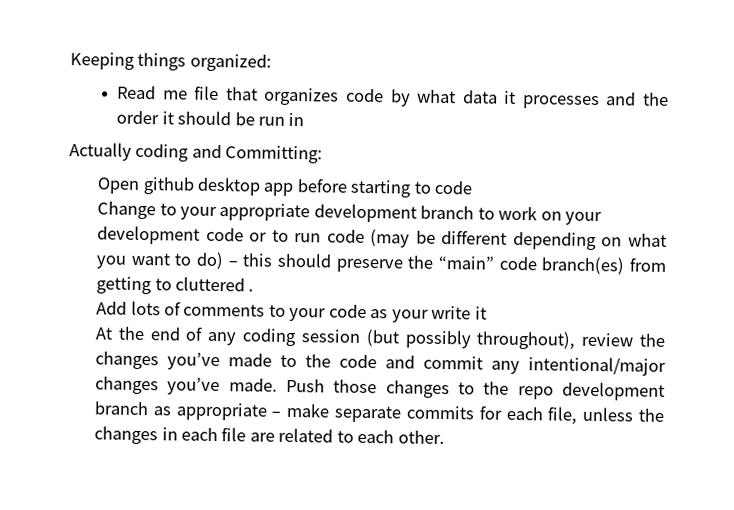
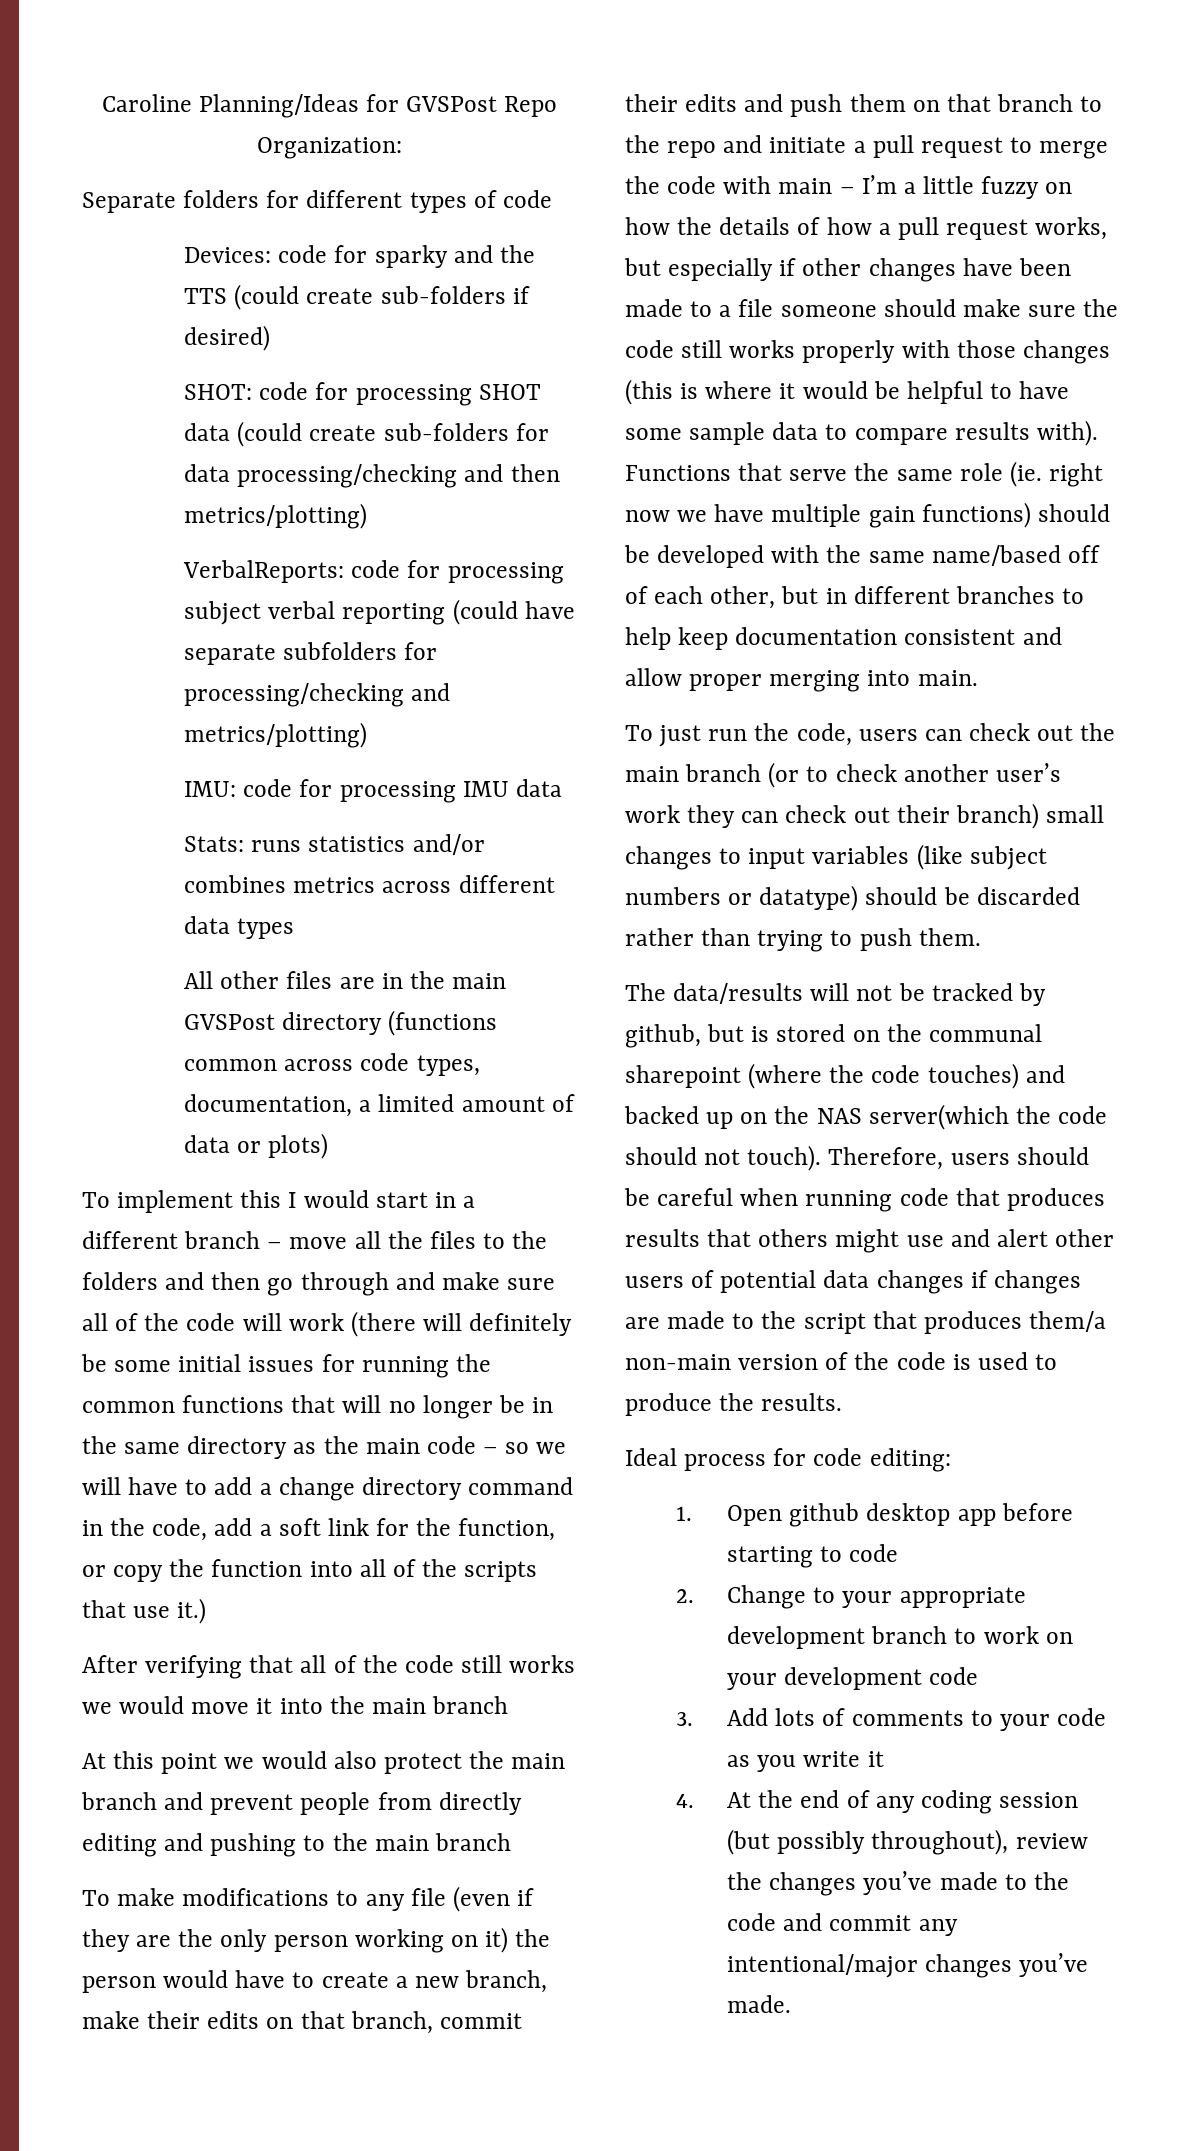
- Keeping things organized:
- Read me file that organizes code by what data it processes and the order it should be run in
- Actually coding and Committing:
- Open github desktop app before starting to code
+ Caroline Planning/Ideas for GVSPost Repo Organization:
+ Separate folders for different types of code
+ Devices: code for sparky and the TTS (could create sub-folders if desired)
+ SHOT: code for processing SHOT data (could create sub-folders for data processing/checking and then metrics/plotting)
+ VerbalReports: code for processing subject verbal reporting (could have separate subfolders for processing/checking and metrics/plotting)
+ IMU: code for processing IMU data
+ Stats: runs statistics and/or combines metrics across different data types
+ All other files are in the main GVSPost directory (functions common across code types, documentation, a limited amount of data or plots)
+ To implement this I would start in a different branch – move all the files to the folders and then go through and make sure all of the code will work (there will definitely be some initial issues for running the common functions that will no longer be in the same directory as the main code – so we will have to add a change directory command in the code, add a soft link for the function, or copy the function into all of the scripts that use it.)
+ After verifying that all of the code still works we would move it into the main branch
+ At this point we would also protect the main branch and prevent people from directly editing and pushing to the main branch
+ To make modifications to any file (even if they are the only person working on it) the person would have to create a new branch, make their edits on that branch, commit their edits and push them on that branch to the repo and initiate a pull request to merge the code with main – I’m a little fuzzy on how the details of how a pull request works, but especially if other changes have been made to a file someone should make sure the code still works properly with those changes (this is where it would be helpful to have some sample data to compare results with). Functions that serve the same role (ie. right now we have multiple gain functions) should be developed with the same name/based off of each other, but in different branches to help keep documentation consistent and allow proper merging into main.
+ To just run the code, users can check out the main branch (or to check another user’s work they can check out their branch) small changes to input variables (like subject numbers or datatype) should be discarded rather than trying to push them.
+ The data/results will not be tracked by github, but is stored on the communal sharepoint (where the code touches) and backed up on the NAS server(which the code should not touch). Therefore, users should be careful when running code that produces results that others might use and alert other users of potential data changes if changes are made to the script that produces them/a non-main version of the code is used to produce the results.
+ Ideal process for code editing:
+ 1. Open github desktop app before starting to code
- Change to your appropriate development branch to work on your development code or to run code (may be different depending on what you want to do) – this should preserve the “main” code branch(es) from getting to cluttered .
- Add lots of comments to your code as your write it
+ 2. Change to your appropriate development branch to work on your development code
+ 3. Add lots of comments to your code as you write it
- At the end of any coding session (but possibly throughout), review the changes you’ve made to the code and commit any intentional/major changes you’ve made. Push those changes to the repo development branch as appropriate – make separate commits for each file, unless the changes in each file are related to each other.
+ 4. At the end of any coding session (but possibly throughout), review the changes you’ve made to the code and commit any intentional/major changes you’ve made.

